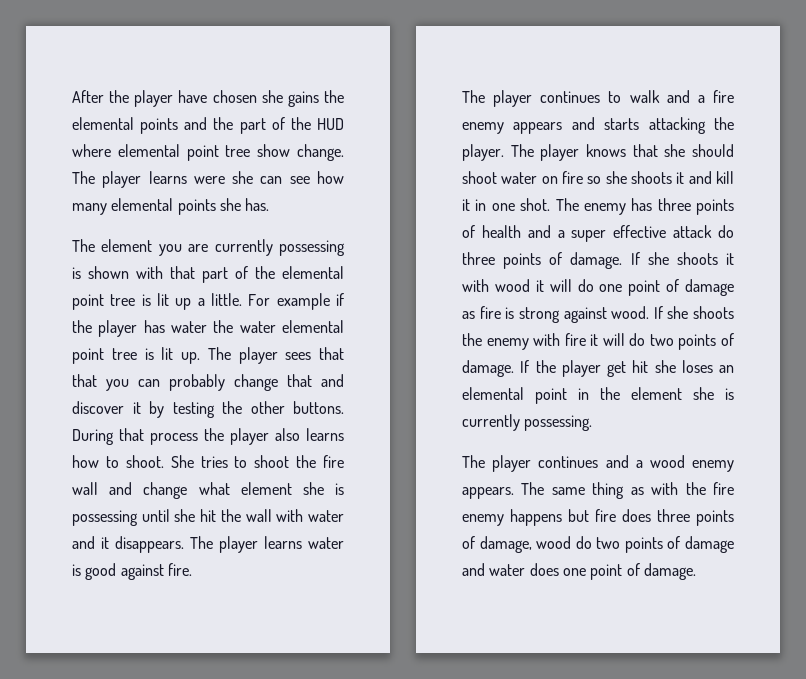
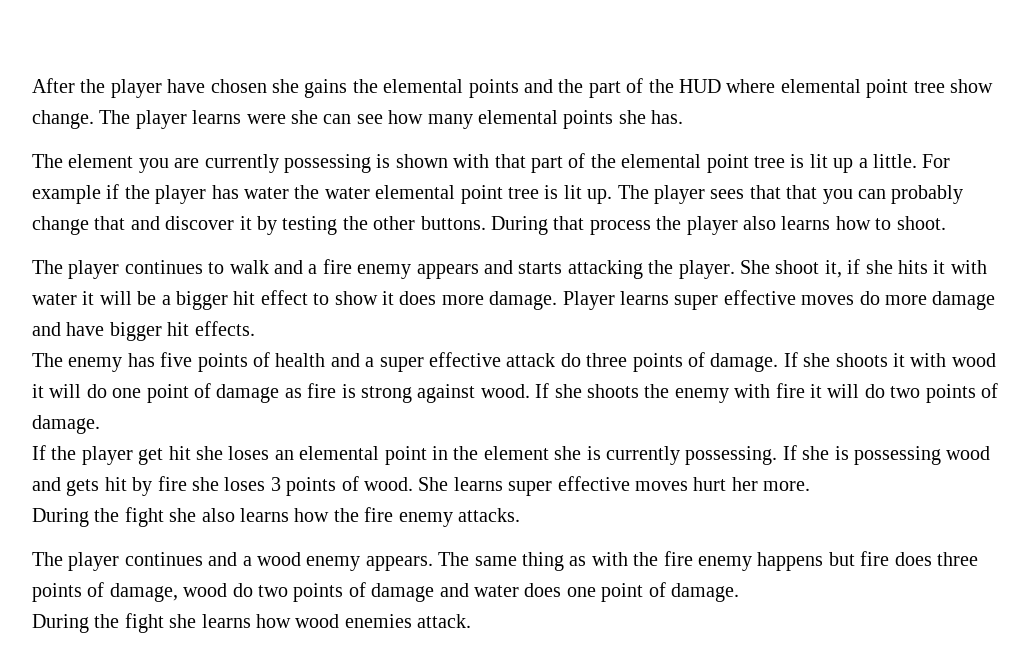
- She tries to shoot the fire wall and change what element she is possessing until she hit the wall with water and it disappears. The player learns water is good against fire.
- The player knows that she should shoot water on fire so she shoots it and kill it in one shot. The enemy has three points of health and a super effective attack do three points of damage.
+ She shoot it, if she hits it with water it will be a bigger hit effect to show it does more damage. Player learns super effective moves do more damage and have bigger hit effects.
+ The enemy has five points of health and a super effective attack do three points of damage.
- If she shoots the enemy with fire it will do two points of damage. If the player get hit she loses an elemental point in the element she is currently possessing.
+ If she shoots the enemy with fire it will do two points of damage.
+ If the player get hit she loses an elemental point in the element she is currently possessing. If she is possessing wood and gets hit by fire she loses 3 points of wood. She learns super effective moves hurt her more.
+ During the fight she also learns how the fire enemy attacks.
+ During the fight she learns how wood enemies attack.

